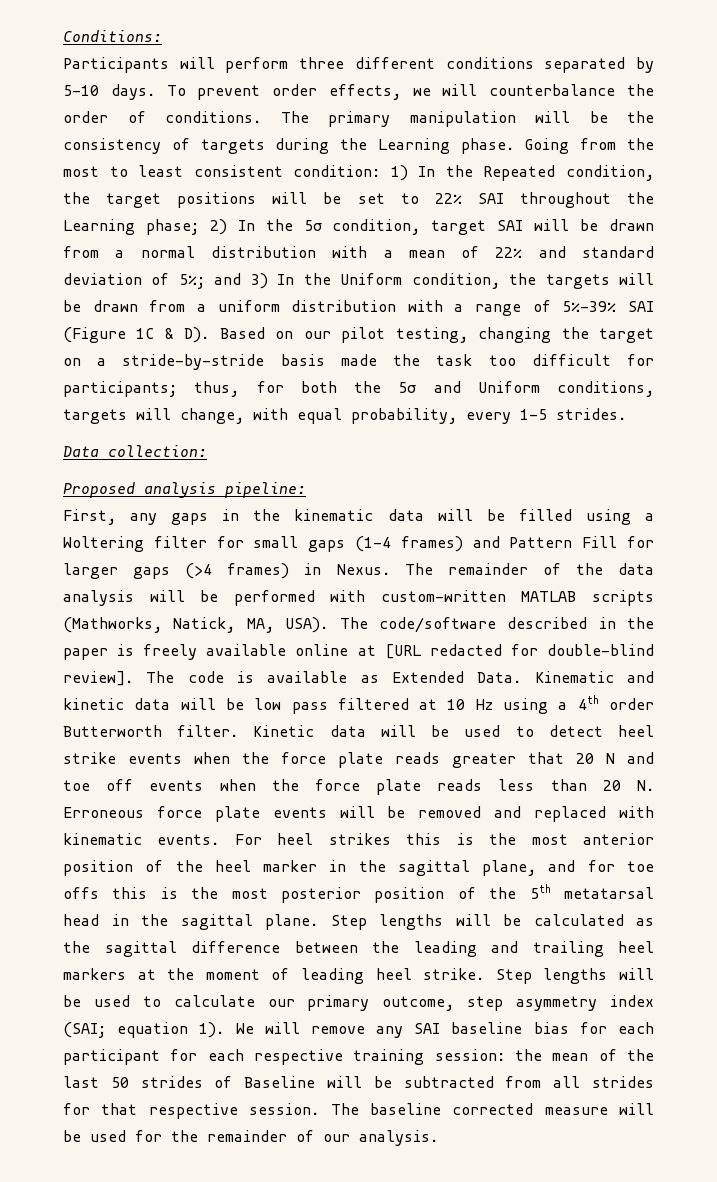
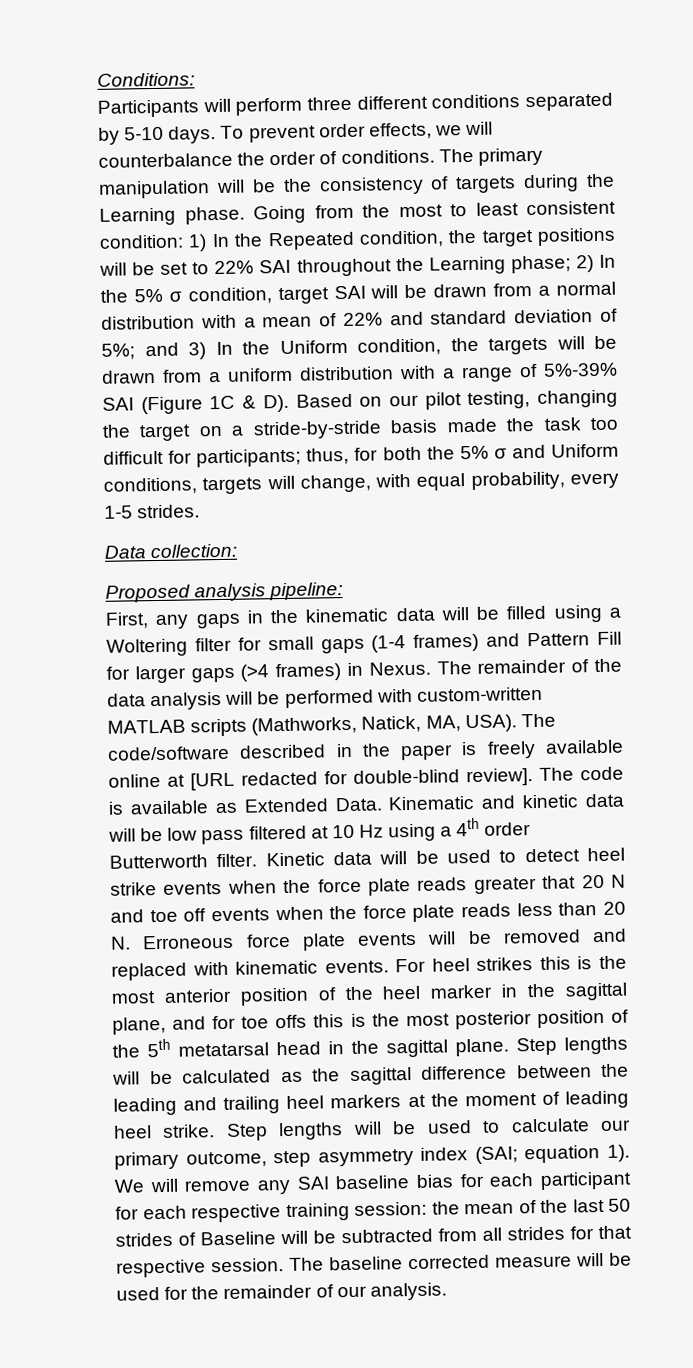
- 2) In the 5σ condition, target SAI will be drawn from a normal distribution with a mean of 22% and standard deviation of 5%;
+ 2) In the 5% σ condition, target SAI will be drawn from a normal distribution with a mean of 22% and standard deviation of 5%;
- thus, for both the 5σ and Uniform conditions, targets will change, with equal probability, every 1-5 strides.
+ thus, for both the 5% σ and Uniform conditions, targets will change, with equal probability, every 1-5 strides.

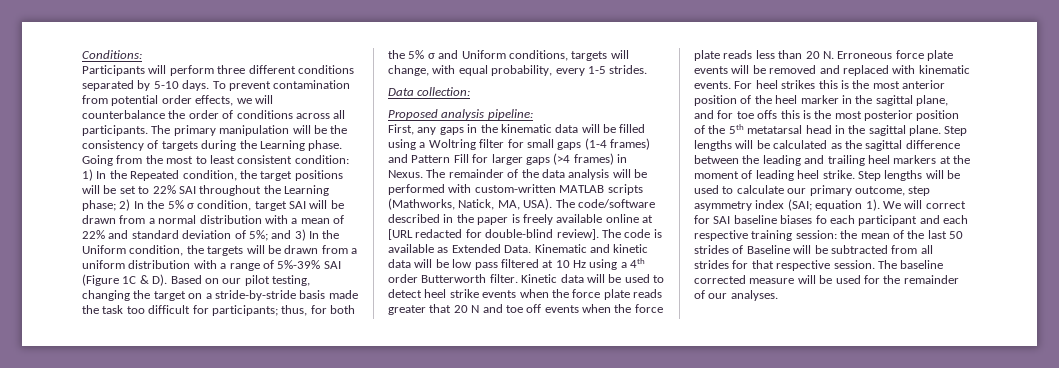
- To prevent order effects, we will counterbalance the order of conditions.
+ To prevent contamination from potential order effects, we will counterbalance the order of conditions across all participants.
- First, any gaps in the kinematic data will be filled using a Woltering filter for small gaps (1-4 frames) and Pattern Fill for larger gaps (>4 frames) in Nexus.
+ First, any gaps in the kinematic data will be filled using a Woltring filter for small gaps (1-4 frames) and Pattern Fill for larger gaps (>4 frames) in Nexus.
- We will remove any SAI baseline bias for each participant for each respective training session: the mean of the last 50 strides of Baseline will be subtracted from all strides for that respective session.
+ We will correct for SAI baseline biases fo each participant and each respective training session: the mean of the last 50 strides of Baseline will be subtracted from all strides for that respective session.
- The baseline corrected measure will be used for the remainder of our analysis.
+ The baseline corrected measure will be used for the remainder of our analyses.

